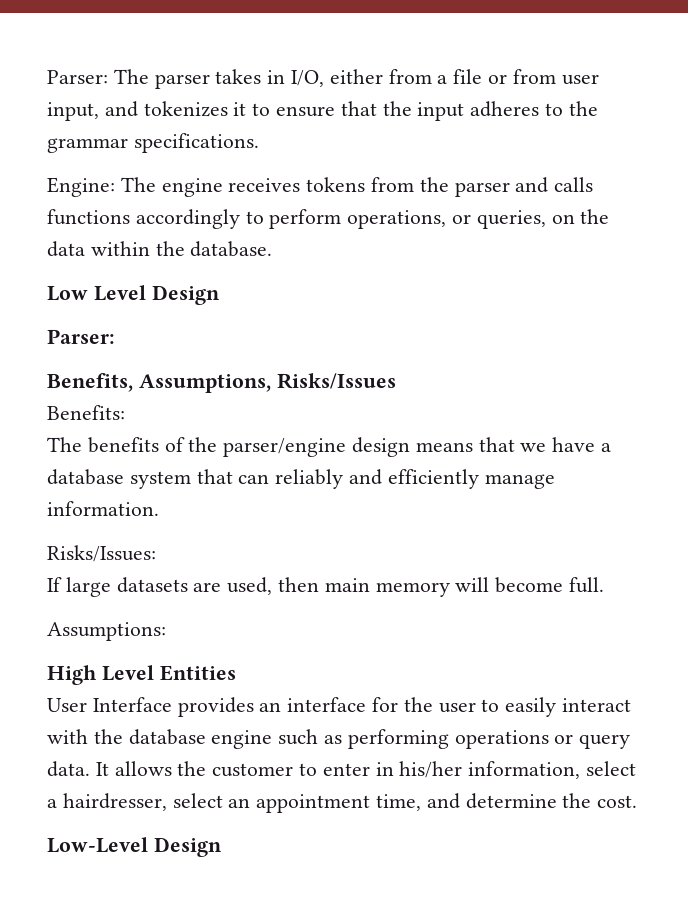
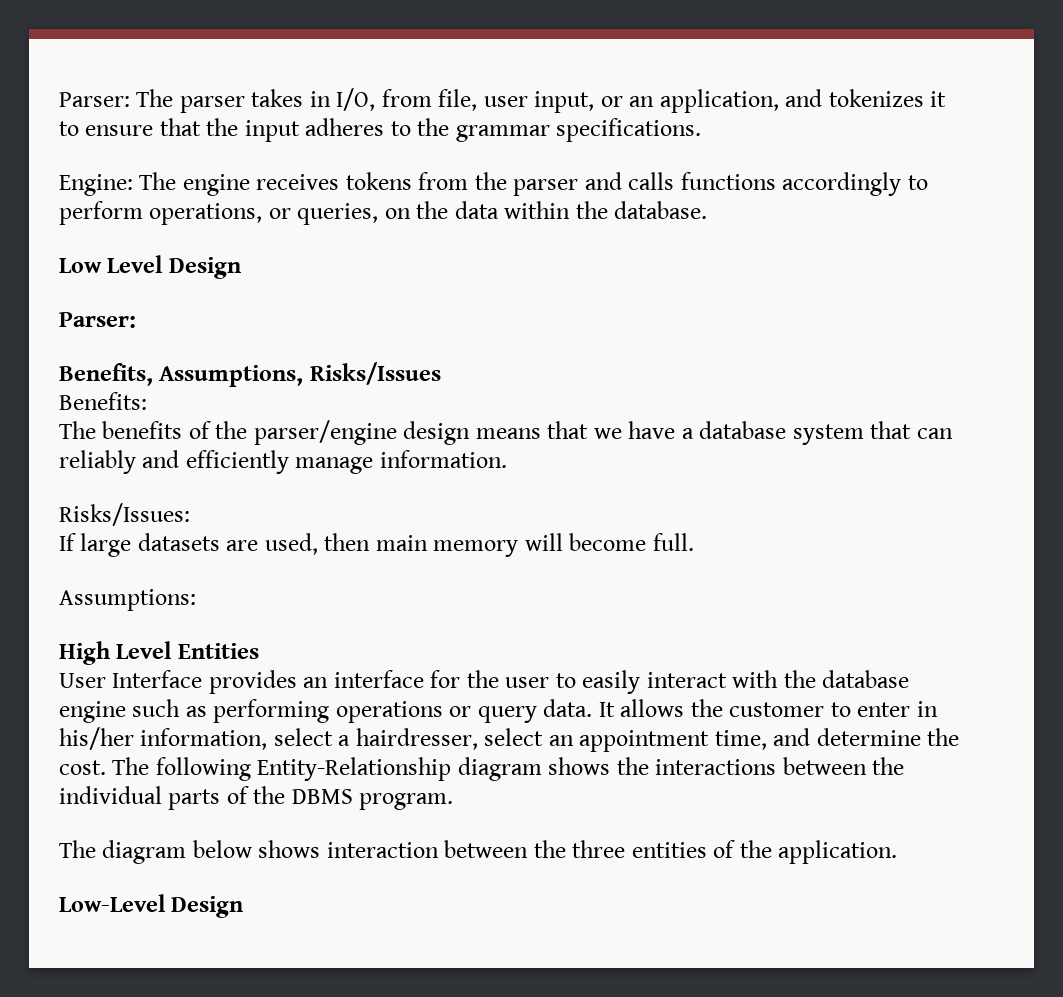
- Parser: The parser takes in I/O, either from a file or from user input, and tokenizes it to ensure that the input adheres to the grammar specifications.
+ Parser: The parser takes in I/O, from file, user input, or an application, and tokenizes it to ensure that the input adheres to the grammar specifications.
+ The following Entity-Relationship diagram shows the interactions between the individual parts of the DBMS program.
+ The diagram below shows interaction between the three entities of the application.

